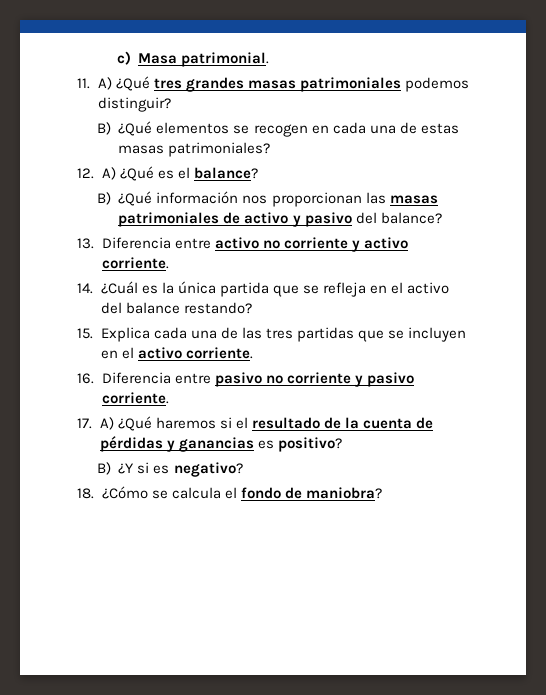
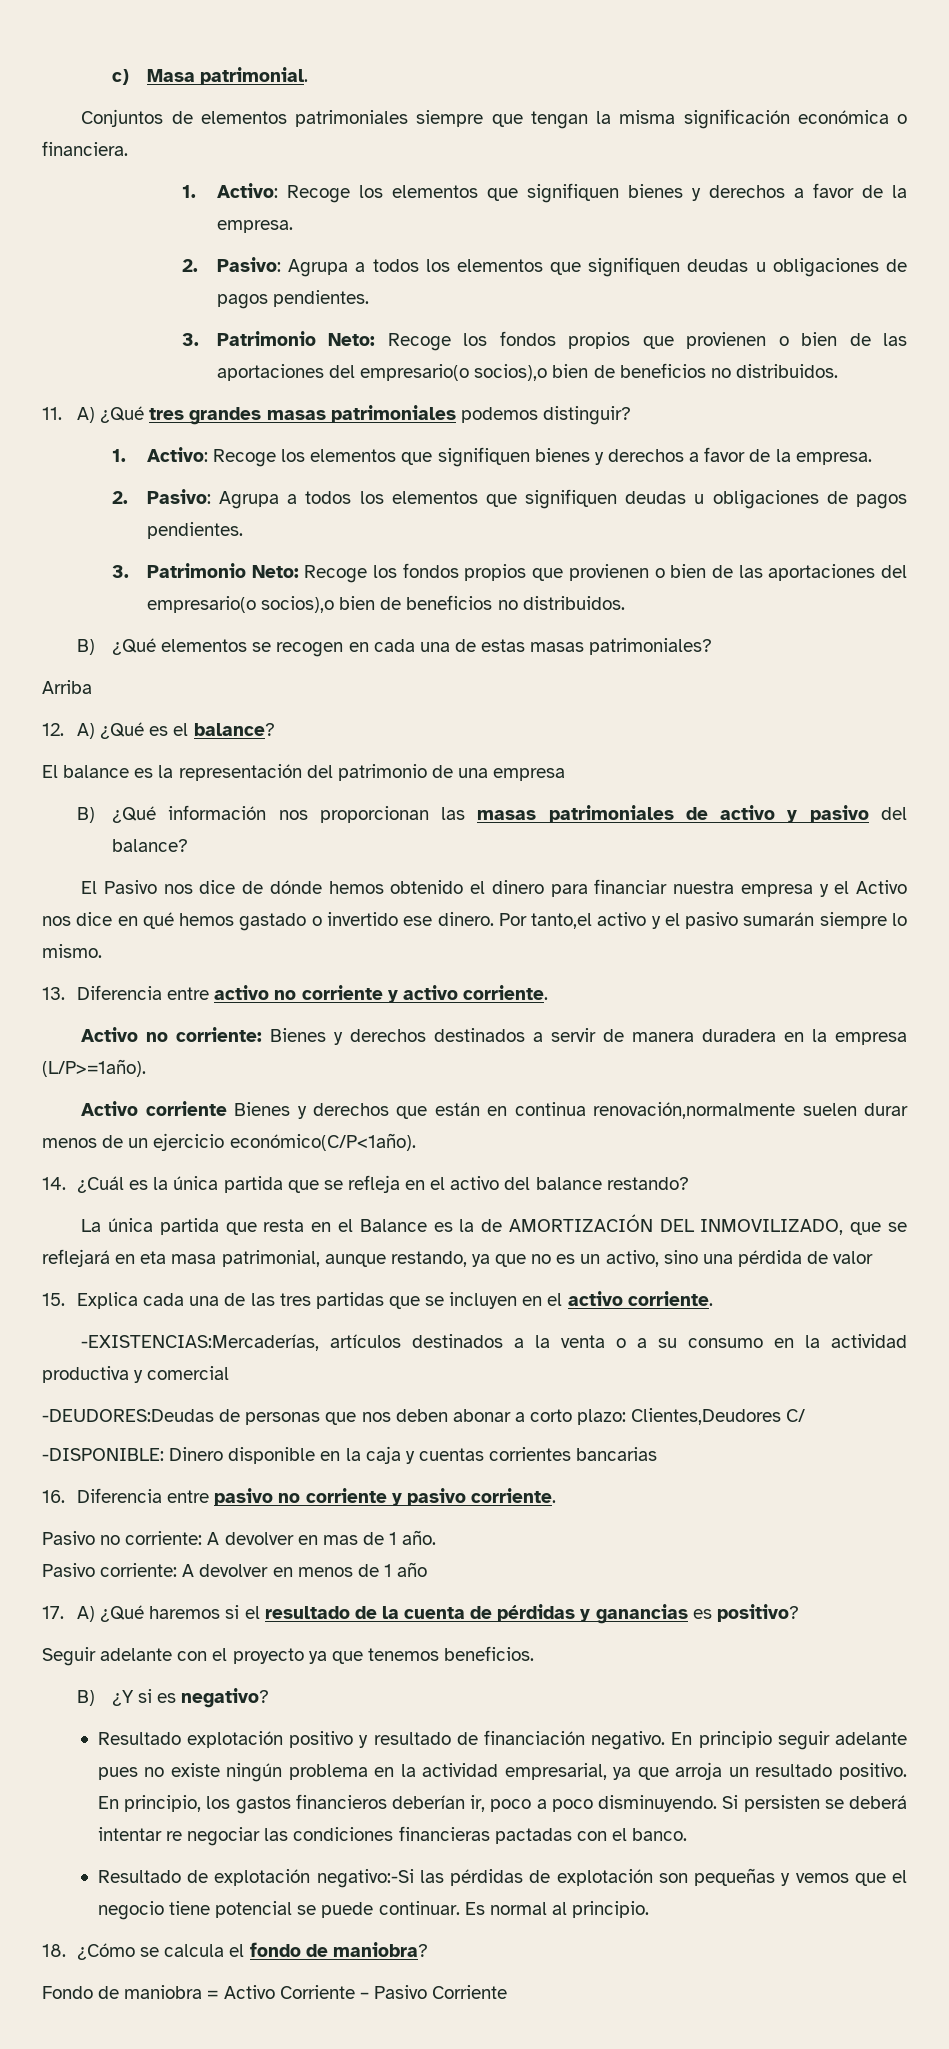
+ Conjuntos de elementos patrimoniales siempre que tengan la misma significación económica o financiera.
+ 1. Activo: Recoge los elementos que signifiquen bienes y derechos a favor de la empresa.
+ 2. Pasivo: Agrupa a todos los elementos que signifiquen deudas u obligaciones de pagos pendientes.
+ 3. Patrimonio Neto: Recoge los fondos propios que provienen o bien de las aportaciones del empresario(o socios),o bien de beneficios no distribuidos.
  11. A) ¿Qué tres grandes masas patrimoniales podemos distinguir?
+ 1. Activo: Recoge los elementos que signifiquen bienes y derechos a favor de la empresa.
+ 2. Pasivo: Agrupa a todos los elementos que signifiquen deudas u obligaciones de pagos pendientes.
+ 3. Patrimonio Neto: Recoge los fondos propios que provienen o bien de las aportaciones del empresario(o socios),o bien de beneficios no distribuidos.
+ Arriba
+ El balance es la representación del patrimonio de una empresa
+ El Pasivo nos dice de dónde hemos obtenido el dinero para financiar nuestra empresa y el Activo nos dice en qué hemos gastado o invertido ese dinero. Por tanto,el activo y el pasivo sumarán siempre lo mismo.
+ Activo no corriente: Bienes y derechos destinados a servir de manera duradera en la empresa (L/P>=1año).
+ Activo corriente Bienes y derechos que están en continua renovación,normalmente suelen durar menos de un ejercicio económico(C/P<1año).
+ La única partida que resta en el Balance es la de AMORTIZACIÓN DEL INMOVILIZADO, que se reflejará en eta masa patrimonial, aunque restando, ya que no es un activo, sino una pérdida de valor
+ -EXISTENCIAS:Mercaderías, artículos destinados a la venta o a su consumo en la actividad productiva y comercial
+ -DEUDORES:Deudas de personas que nos deben abonar a corto plazo: Clientes,Deudores C/
+ -DISPONIBLE: Dinero disponible en la caja y cuentas corrientes bancarias
+ Pasivo no corriente: A devolver en mas de 1 año.
+ Pasivo corriente: A devolver en menos de 1 año
+ Seguir adelante con el proyecto ya que tenemos beneficios.
+ Resultado explotación positivo y resultado de financiación negativo. En principio seguir adelante pues no existe ningún problema en la actividad empresarial, ya que arroja un resultado positivo. En principio, los gastos financieros deberían ir, poco a poco disminuyendo. Si persisten se deberá intentar re negociar las condiciones financieras pactadas con el banco.
+ Resultado de explotación negativo:-Si las pérdidas de explotación son pequeñas y vemos que el negocio tiene potencial se puede continuar. Es normal al principio.
+ Fondo de maniobra = Activo Corriente – Pasivo Corriente

